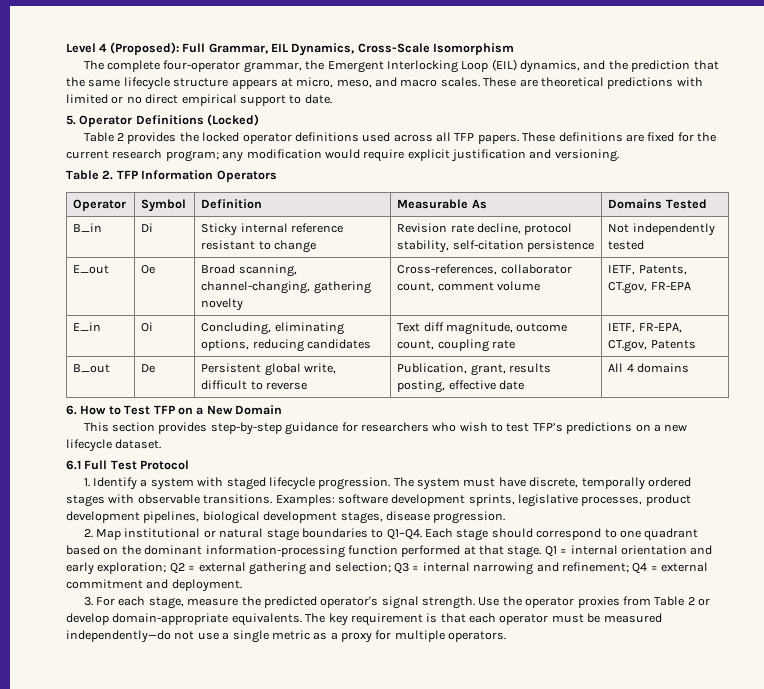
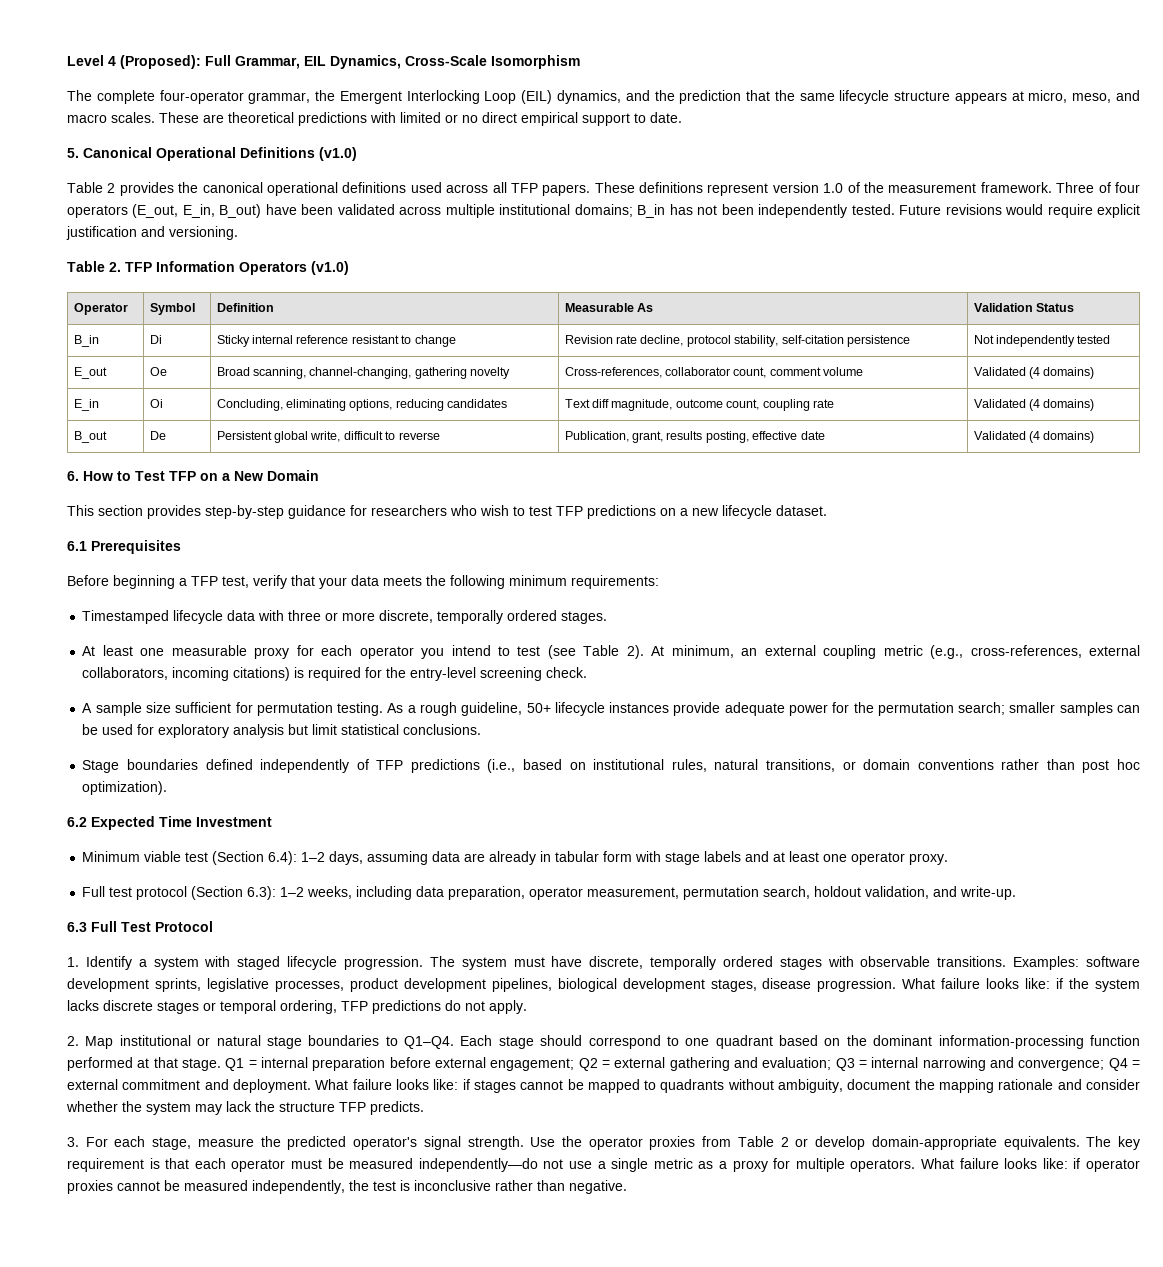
- 5. Operator Definitions (Locked)
+ 5. Canonical Operational Definitions (v1.0)
- Table 2 provides the locked operator definitions used across all TFP papers.
+ Table 2 provides the canonical operational definitions used across all TFP papers.
- These definitions are fixed for the current research program; any modification would require explicit justification and versioning.
+ These definitions represent version 1.0 of the measurement framework. Three of four operators (E_out, E_in, B_out) have been validated across multiple institutional domains; B_in has not been independently tested. Future revisions would require explicit justification and versioning.
- Table 2. TFP Information Operators
+ Table 2. TFP Information Operators (v1.0)
- Operator | Symbol | Definition | Measurable As | Domains Tested
+ Operator | Symbol | Definition | Measurable As | Validation Status
- E_out | Oe | Broad scanning, channel-changing, gathering novelty | Cross-references, collaborator count, comment volume | IETF, Patents, CT.gov, FR-EPA
+ E_out | Oe | Broad scanning, channel-changing, gathering novelty | Cross-references, collaborator count, comment volume | Validated (4 domains)
- E_in | Oi | Concluding, eliminating options, reducing candidates | Text diff magnitude, outcome count, coupling rate | IETF, FR-EPA, CT.gov, Patents
+ E_in | Oi | Concluding, eliminating options, reducing candidates | Text diff magnitude, outcome count, coupling rate | Validated (4 domains)
- B_out | De | Persistent global write, difficult to reverse | Publication, grant, results posting, effective date | All 4 domains
+ B_out | De | Persistent global write, difficult to reverse | Publication, grant, results posting, effective date | Validated (4 domains)
- This section provides step-by-step guidance for researchers who wish to test TFP’s predictions on a new lifecycle dataset.
+ This section provides step-by-step guidance for researchers who wish to test TFP predictions on a new lifecycle dataset.
- 6.1 Full Test Protocol
+ 6.1 Prerequisites
+ Before beginning a TFP test, verify that your data meets the following minimum requirements:
+ Timestamped lifecycle data with three or more discrete, temporally ordered stages.
+ At least one measurable proxy for each operator you intend to test (see Table 2). At minimum, an external coupling metric (e.g., cross-references, external collaborators, incoming citations) is required for the entry-level screening check.
+ A sample size sufficient for permutation testing. As a rough guideline, 50+ lifecycle instances provide adequate power for the permutation search; smaller samples can be used for exploratory analysis but limit statistical conclusions.
+ Stage boundaries defined independently of TFP predictions (i.e., based on institutional rules, natural transitions, or domain conventions rather than post hoc optimization).
+ 6.2 Expected Time Investment
+ Minimum viable test (Section 6.4): 1–2 days, assuming data are already in tabular form with stage labels and at least one operator proxy.
+ Full test protocol (Section 6.3): 1–2 weeks, including data preparation, operator measurement, permutation search, holdout validation, and write-up.
+ 6.3 Full Test Protocol
+ What failure looks like: if the system lacks discrete stages or temporal ordering, TFP predictions do not apply.
- Q1 = internal orientation and early exploration; Q2 = external gathering and selection; Q3 = internal narrowing and refinement; Q4 = external commitment and deployment.
+ Q1 = internal preparation before external engagement; Q2 = external gathering and evaluation; Q3 = internal narrowing and convergence; Q4 = external commitment and deployment. What failure looks like: if stages cannot be mapped to quadrants without ambiguity, document the mapping rationale and consider whether the system may lack the structure TFP predicts.
+ What failure looks like: if operator proxies cannot be measured independently, the test is inconclusive rather than negative.

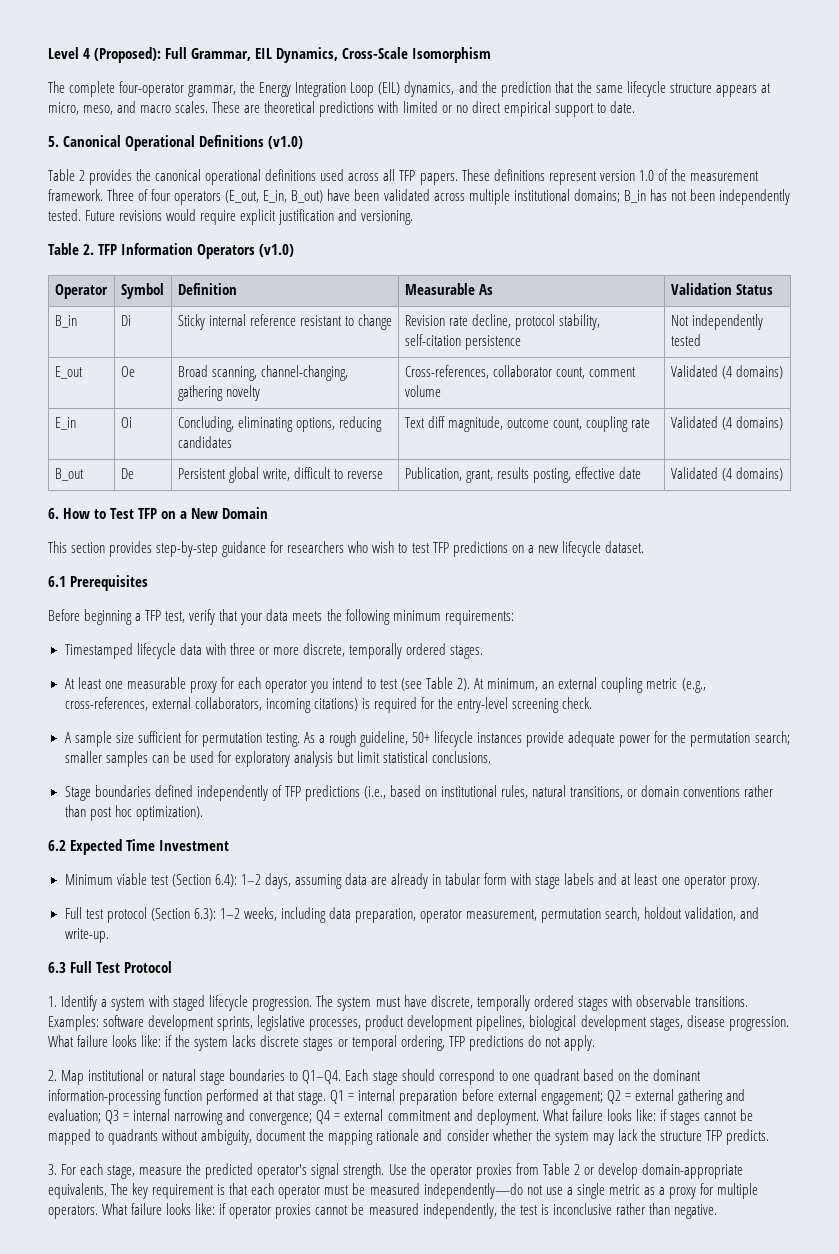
- The complete four-operator grammar, the Emergent Interlocking Loop (EIL) dynamics, and the prediction that the same lifecycle structure appears at micro, meso, and macro scales.
+ The complete four-operator grammar, the Energy Integration Loop (EIL) dynamics, and the prediction that the same lifecycle structure appears at micro, meso, and macro scales.

